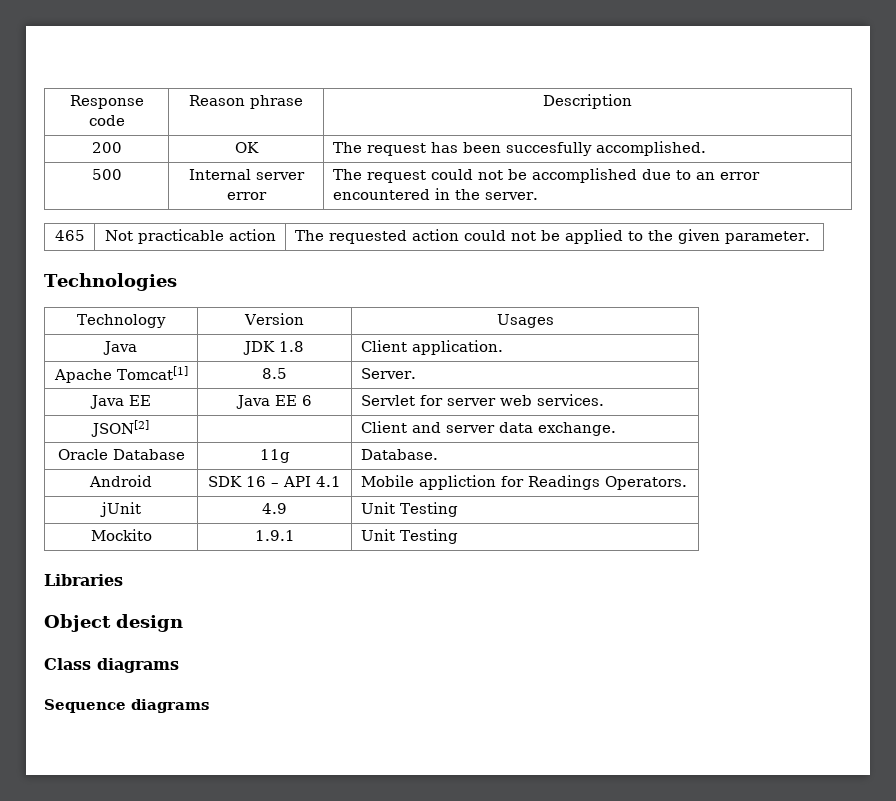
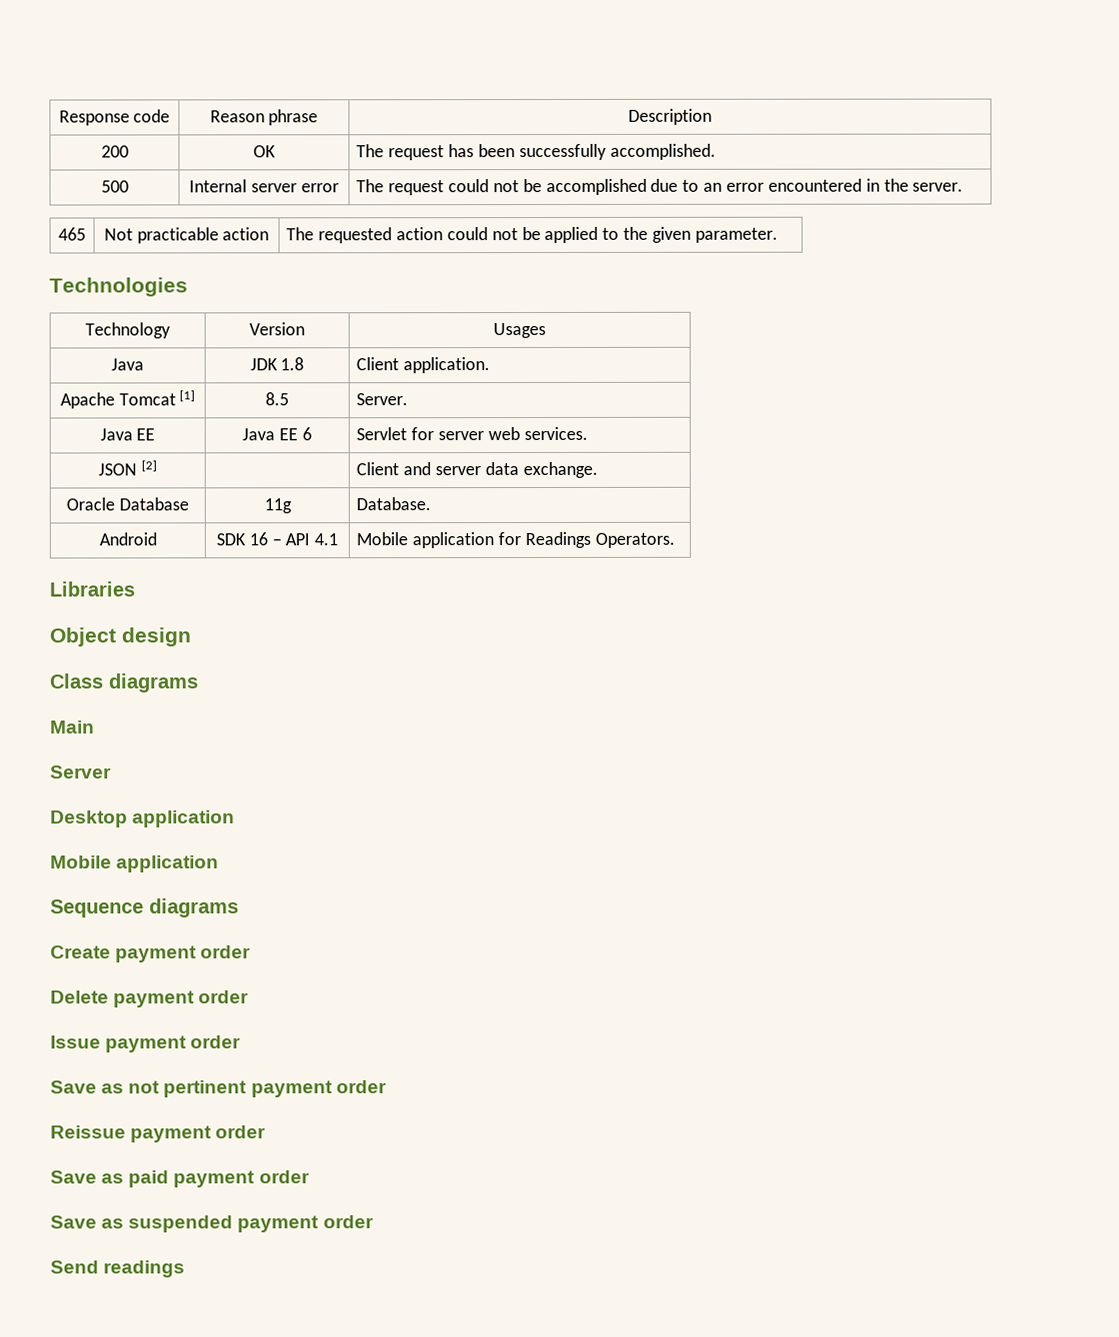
- 200 | OK | The request has been succesfully accomplished.
+ 200 | OK | The request has been successfully accomplished.
- Apache Tomcat[1] | 8.5 | Server.
+ Apache Tomcat [1] | 8.5 | Server.
- JSON[2] | | Client and server data exchange.
+ JSON [2] | | Client and server data exchange.
- Android | SDK 16 – API 4.1 | Mobile appliction for Readings Operators.
+ Android | SDK 16 – API 4.1 | Mobile application for Readings Operators.
- jUnit | 4.9 | Unit Testing
- Mockito | 1.9.1 | Unit Testing
+ Main
+ Server
+ Desktop application
+ Mobile application
  Sequence diagrams
+ Create payment order
+ Delete payment order
+ Issue payment order
+ Save as not pertinent payment order
+ Reissue payment order
+ Save as paid payment order
+ Save as suspended payment order
+ Send readings

